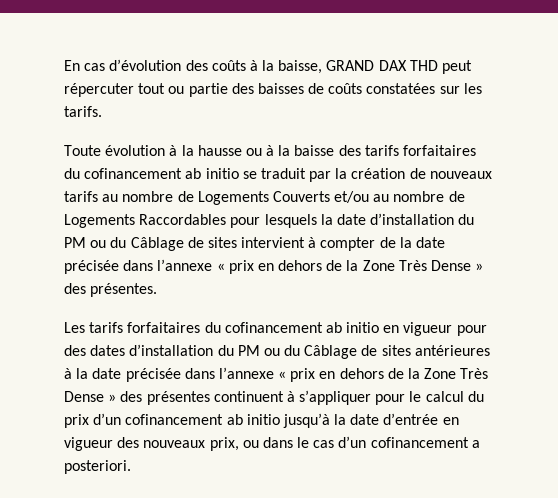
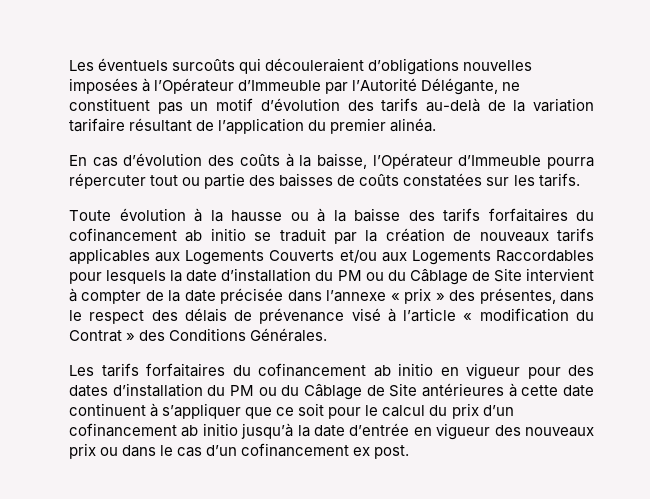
+ Les éventuels surcoûts qui découleraient d’obligations nouvelles imposées à l’Opérateur d’Immeuble par l’Autorité Délégante, ne constituent pas un motif d’évolution des tarifs au-delà de la variation tarifaire résultant de l’application du premier alinéa.
- En cas d’évolution des coûts à la baisse, GRAND DAX THD peut répercuter tout ou partie des baisses de coûts constatées sur les tarifs.
+ En cas d’évolution des coûts à la baisse, l’Opérateur d’Immeuble pourra répercuter tout ou partie des baisses de coûts constatées sur les tarifs.
- Toute évolution à la hausse ou à la baisse des tarifs forfaitaires du cofinancement ab initio se traduit par la création de nouveaux tarifs au nombre de Logements Couverts et/ou au nombre de Logements Raccordables pour lesquels la date d’installation du PM ou du Câblage de sites intervient à compter de la date précisée dans l’annexe « prix en dehors de la Zone Très Dense » des présentes.
+ Toute évolution à la hausse ou à la baisse des tarifs forfaitaires du cofinancement ab initio se traduit par la création de nouveaux tarifs applicables aux Logements Couverts et/ou aux Logements Raccordables pour lesquels la date d’installation du PM ou du Câblage de Site intervient à compter de la date précisée dans l’annexe « prix » des présentes, dans le respect des délais de prévenance visé à l’article « modification du Contrat » des Conditions Générales.
- Les tarifs forfaitaires du cofinancement ab initio en vigueur pour des dates d’installation du PM ou du Câblage de sites antérieures à la date précisée dans l’annexe « prix en dehors de la Zone Très Dense » des présentes continuent à s’appliquer pour le calcul du prix d’un cofinancement ab initio jusqu’à la date d’entrée en vigueur des nouveaux prix, ou dans le cas d’un cofinancement a posteriori.
+ Les tarifs forfaitaires du cofinancement ab initio en vigueur pour des dates d’installation du PM ou du Câblage de Site antérieures à cette date continuent à s’appliquer que ce soit pour le calcul du prix d’un cofinancement ab initio jusqu’à la date d’entrée en vigueur des nouveaux prix ou dans le cas d’un cofinancement ex post.

